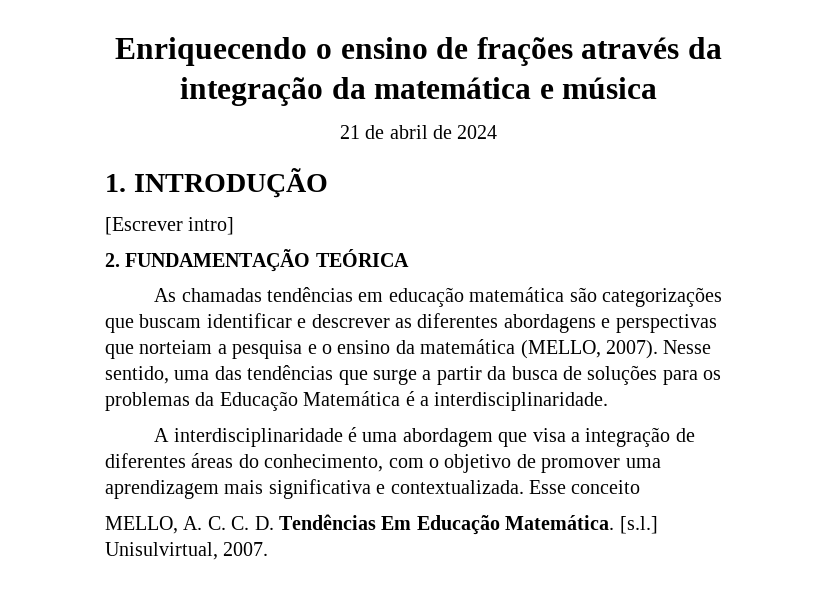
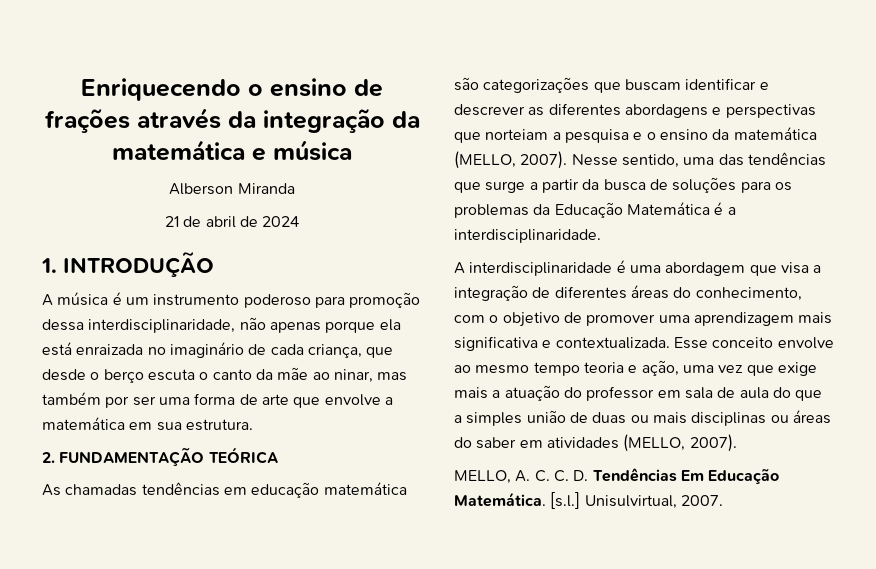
+ Alberson Miranda
- [Escrever intro]
+ A música é um instrumento poderoso para promoção dessa interdisciplinaridade, não apenas porque ela está enraizada no imaginário de cada criança, que desde o berço escuta o canto da mãe ao ninar, mas também por ser uma forma de arte que envolve a matemática em sua estrutura.
- Esse conceito
+ Esse conceito envolve ao mesmo tempo teoria e ação, uma vez que exige mais a atuação do professor em sala de aula do que a simples união de duas ou mais disciplinas ou áreas do saber em atividades (MELLO, 2007).

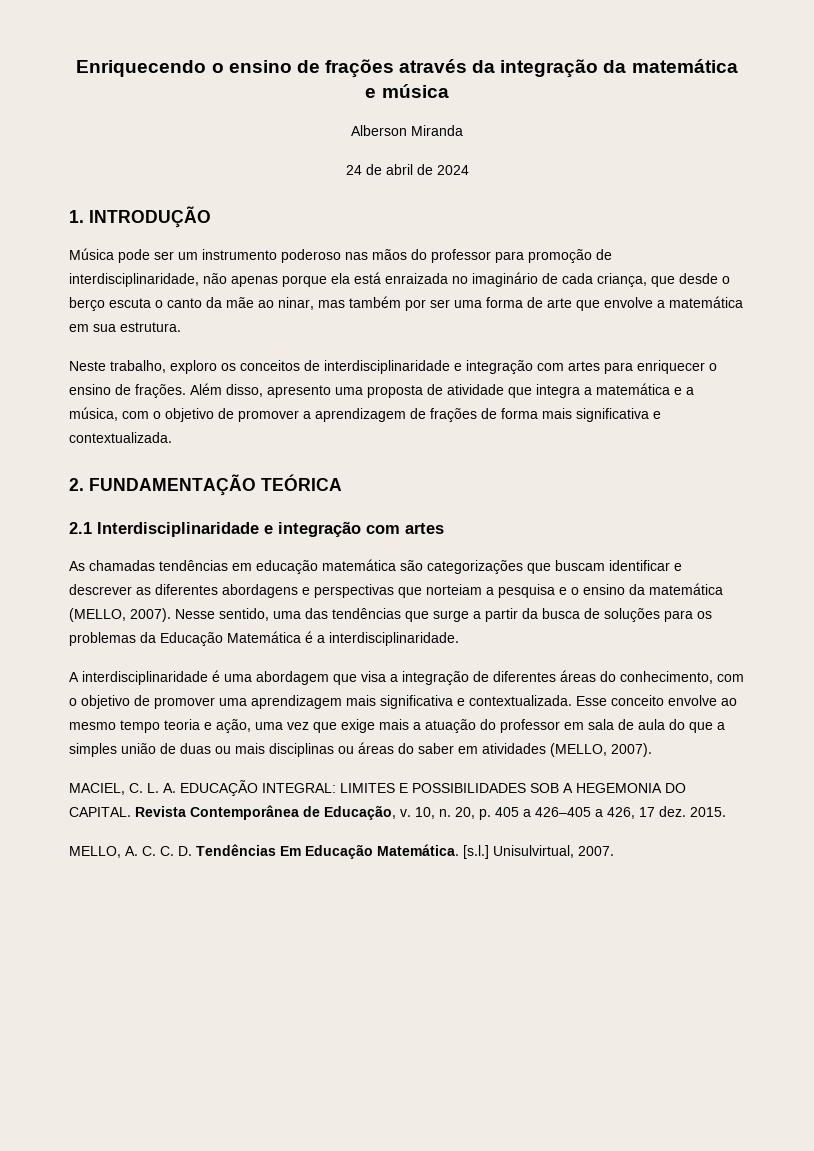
- 21 de abril de 2024
+ 24 de abril de 2024
- A música é um instrumento poderoso para promoção dessa interdisciplinaridade, não apenas porque ela está enraizada no imaginário de cada criança, que desde o berço escuta o canto da mãe ao ninar, mas também por ser uma forma de arte que envolve a matemática em sua estrutura.
+ Música pode ser um instrumento poderoso nas mãos do professor para promoção de interdisciplinaridade, não apenas porque ela está enraizada no imaginário de cada criança, que desde o berço escuta o canto da mãe ao ninar, mas também por ser uma forma de arte que envolve a matemática em sua estrutura.
+ Neste trabalho, exploro os conceitos de interdisciplinaridade e integração com artes para enriquecer o ensino de frações. Além disso, apresento uma proposta de atividade que integra a matemática e a música, com o objetivo de promover a aprendizagem de frações de forma mais significativa e contextualizada.
  2. FUNDAMENTAÇÃO TEÓRICA
+ 2.1 Interdisciplinaridade e integração com artes
+ MACIEL, C. L. A. EDUCAÇÃO INTEGRAL: LIMITES E POSSIBILIDADES SOB A HEGEMONIA DO CAPITAL. Revista Contemporânea de Educação, v. 10, n. 20, p. 405 a 426–405 a 426, 17 dez. 2015.

